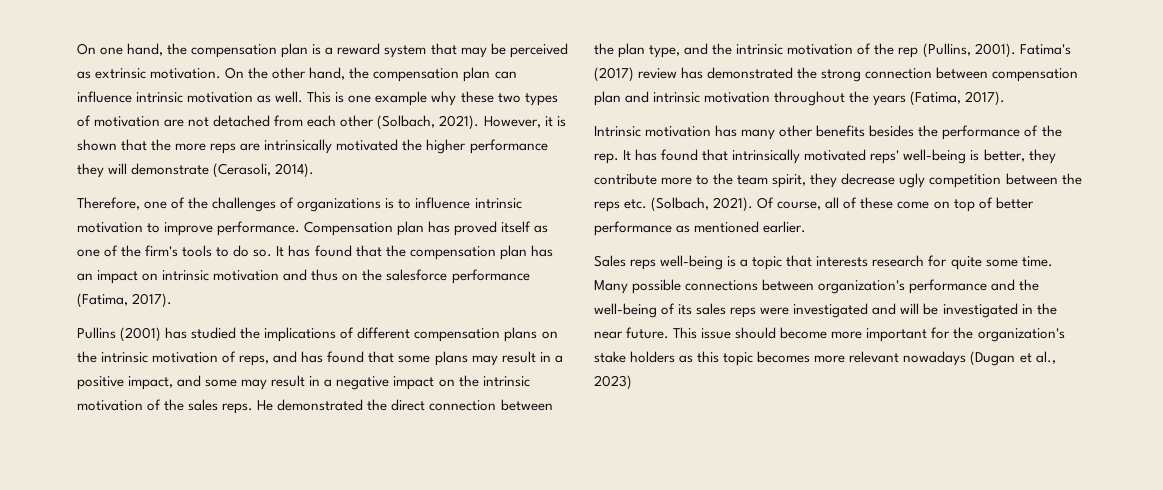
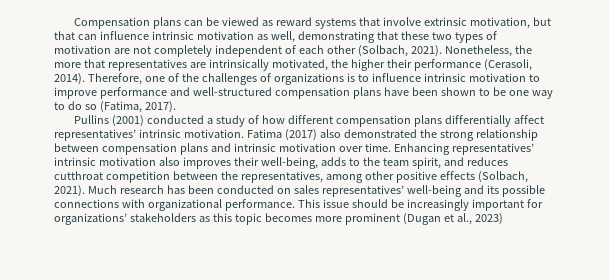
- On one hand, the compensation plan is a reward system that may be perceived as extrinsic motivation. On the other hand, the compensation plan can influence intrinsic motivation as well. This is one example why these two types of motivation are not detached from each other (Solbach, 2021).
+ Compensation plans can be viewed as reward systems that involve extrinsic motivation, but that can influence intrinsic motivation as well, demonstrating that these two types of motivation are not completely independent of each other (Solbach, 2021).
- However, it is shown that the more reps are intrinsically motivated the higher performance they will demonstrate (Cerasoli, 2014).
- Therefore, one of the challenges of organizations is to influence intrinsic motivation to improve performance. Compensation plan has proved itself as one of the firm's tools to do so. It has found that the compensation plan has an impact on intrinsic motivation and thus on the salesforce performance (Fatima, 2017).
- Pullins (2001) has studied the implications of different compensation plans on the intrinsic motivation of reps, and has found that some plans may result in a positive impact, and some may result in a negative impact on the intrinsic motivation of the sales reps. He demonstrated the direct connection between the plan type, and the intrinsic motivation of the rep (Pullins, 2001). Fatima's (2017) review has demonstrated the strong connection between compensation plan and intrinsic motivation throughout the years (Fatima, 2017).
- Intrinsic motivation has many other benefits besides the performance of the rep. It has found that intrinsically motivated reps' well-being is better, they contribute more to the team spirit, they decrease ugly competition between the reps etc. (Solbach, 2021). Of course, all of these come on top of better performance as mentioned earlier.
- Sales reps well-being is a topic that interests research for quite some time. Many possible connections between organization's performance and the well-being of its sales reps were investigated and will be investigated in the near future. This issue should become more important for the organization's stake holders as this topic becomes more relevant nowadays (Dugan et al., 2023)
+ Nonetheless, the more that representatives are intrinsically motivated, the higher their performance (Cerasoli, 2014). Therefore, one of the challenges of organizations is to influence intrinsic motivation to improve performance and well-structured compensation plans have been shown to be one way to do so (Fatima, 2017).
+ Pullins (2001) conducted a study of how different compensation plans differentially affect representatives’ intrinsic motivation. Fatima (2017) also demonstrated the strong relationship between compensation plans and intrinsic motivation over time. Enhancing representatives’ intrinsic motivation also improves their well-being, adds to the team spirit, and reduces cutthroat competition between the representatives, among other positive effects (Solbach, 2021). Much research has been conducted on sales representatives’ well-being and its possible connections with organizational performance. This issue should be increasingly important for organizations’ stakeholders as this topic becomes more prominent (Dugan et al., 2023)

